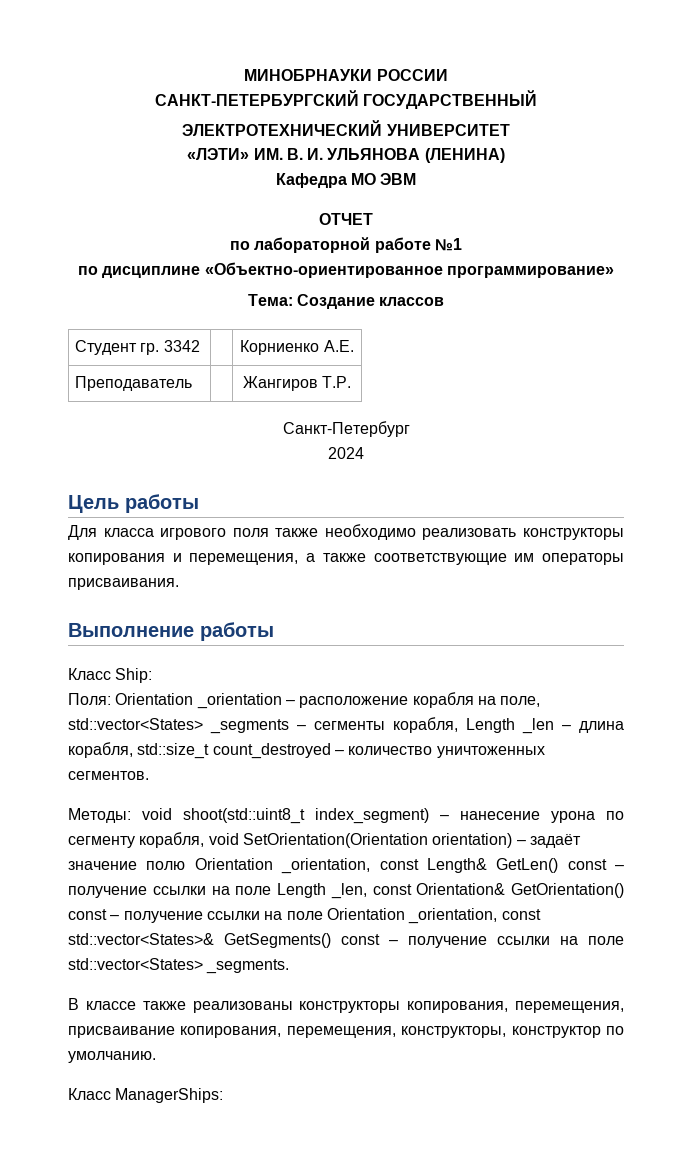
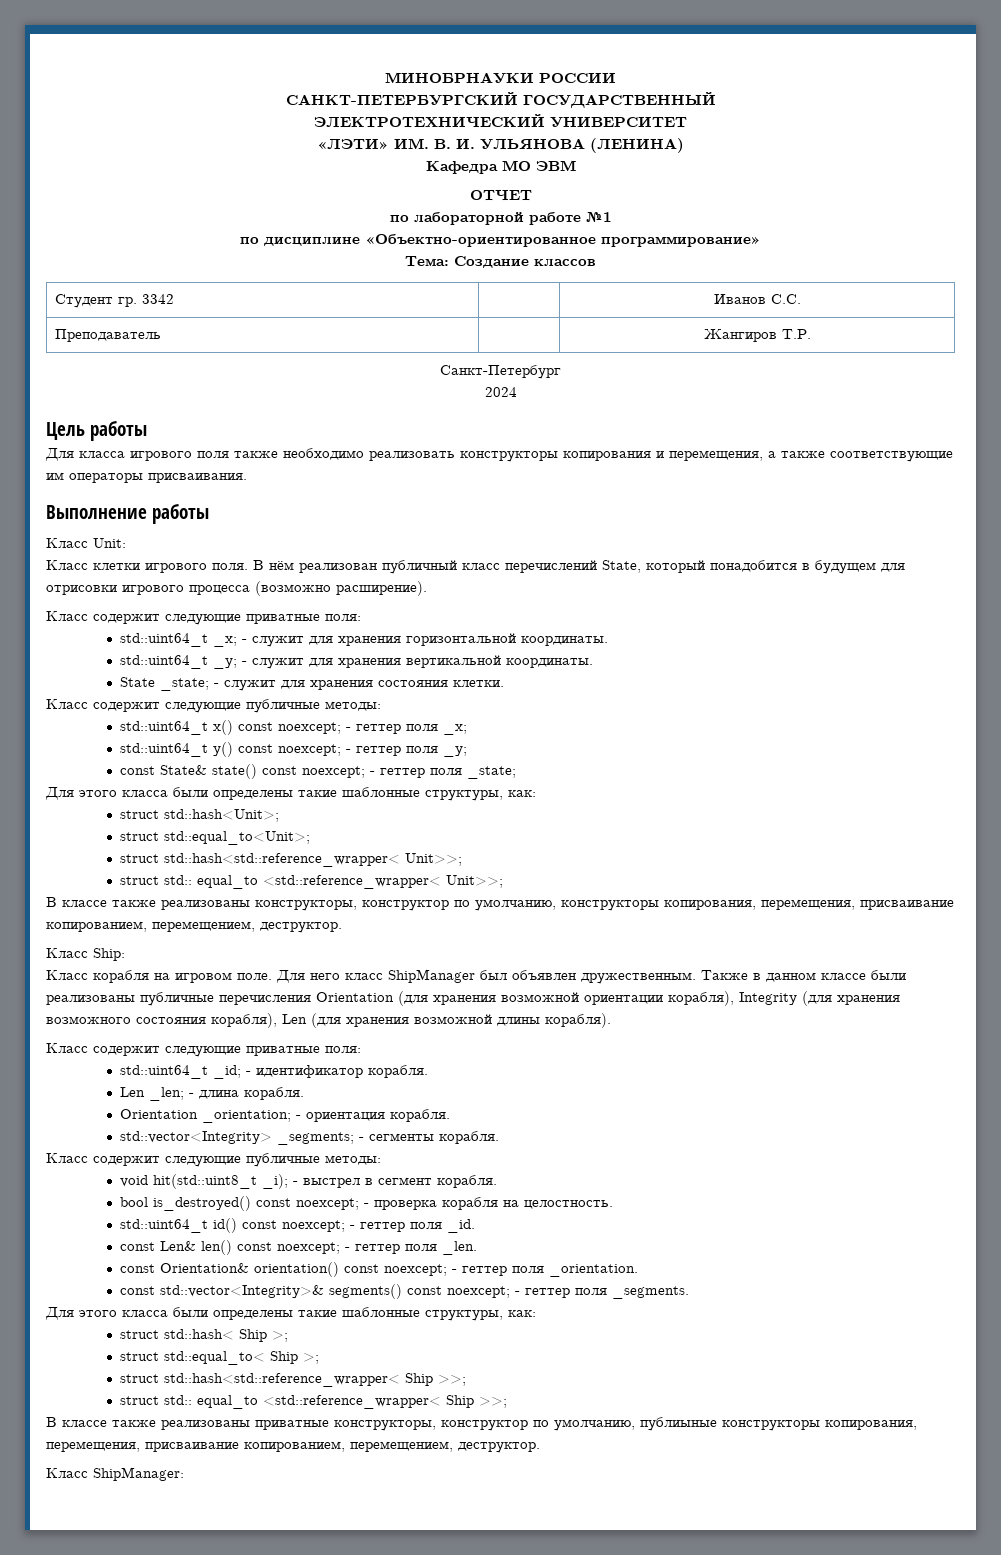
- Студент гр. 3342 | | Корниенко А.Е.
+ Студент гр. 3342 | | Иванов С.С.
+ Класс Unit:
+ Класс клетки игрового поля. В нём реализован публичный класс перечислений State, который понадобится в будущем для отрисовки игрового процесса (возможно расширение).
+ Класс содержит следующие приватные поля:
+ std::uint64_t _x; - служит для хранения горизонтальной координаты.
+ std::uint64_t _y; - служит для хранения вертикальной координаты.
+ State _state; - служит для хранения состояния клетки.
+ Класс содержит следующие публичные методы:
+ std::uint64_t x() const noexcept; - геттер поля _x;
+ std::uint64_t y() const noexcept; - геттер поля _y;
+ const State& state() const noexcept; - геттер поля _state;
+ Для этого класса были определены такие шаблонные структуры, как:
+ struct std::hash<Unit>;
+ struct std::equal_to<Unit>;
+ struct std::hash<std::reference_wrapper< Unit>>;
+ struct std:: equal_to <std::reference_wrapper< Unit>>;
+ В классе также реализованы конструкторы, конструктор по умолчанию, конструкторы копирования, перемещения, присваивание копированием, перемещением, деструктор.
  Класс Ship:
- Поля: Orientation _orientation – расположение корабля на поле, std::vector<States> _segments – сегменты корабля, Length _len – длина корабля, std::size_t count_destroyed – количество уничтоженных сегментов.
- Методы: void shoot(std::uint8_t index_segment) – нанесение урона по сегменту корабля, void SetOrientation(Orientation orientation) – задаёт значение полю Orientation _orientation, const Length& GetLen() const – получение ссылки на поле Length _len, const Orientation& GetOrientation() const – получение ссылки на поле Orientation _orientation, const std::vector<States>& GetSegments() const – получение ссылки на поле std::vector<States> _segments.
- В классе также реализованы конструкторы копирования, перемещения, присваивание копирования, перемещения, конструкторы, конструктор по умолчанию.
- Класс ManagerShips:
+ Класс корабля на игровом поле. Для него класс ShipManager был объявлен дружественным. Также в данном классе были реализованы публичные перечисления Orientation (для хранения возможной ориентации корабля), Integrity (для хранения возможного состояния корабля), Len (для хранения возможной длины корабля).
+ Класс содержит следующие приватные поля:
+ std::uint64_t _id; - идентификатор корабля.
+ Len _len; - длина корабля.
+ Orientation _orientation; - ориентация корабля.
+ std::vector<Integrity> _segments; - сегменты корабля.
+ Класс содержит следующие публичные методы:
+ void hit(std::uint8_t _i); - выстрел в сегмент корабля.
+ bool is_destroyed() const noexcept; - проверка корабля на целостность.
+ std::uint64_t id() const noexcept; - геттер поля _id.
+ const Len& len() const noexcept; - геттер поля _len.
+ const Orientation& orientation() const noexcept; - геттер поля _orientation.
+ const std::vector<Integrity>& segments() const noexcept; - геттер поля _segments.
+ Для этого класса были определены такие шаблонные структуры, как:
+ struct std::hash< Ship >;
+ struct std::equal_to< Ship >;
+ struct std::hash<std::reference_wrapper< Ship >>;
+ struct std:: equal_to <std::reference_wrapper< Ship >>;
+ В классе также реализованы приватные конструкторы, конструктор по умолчанию, публиыные конструкторы копирования, перемещения, присваивание копированием, перемещением, деструктор.
+ Класс ShipManager:

